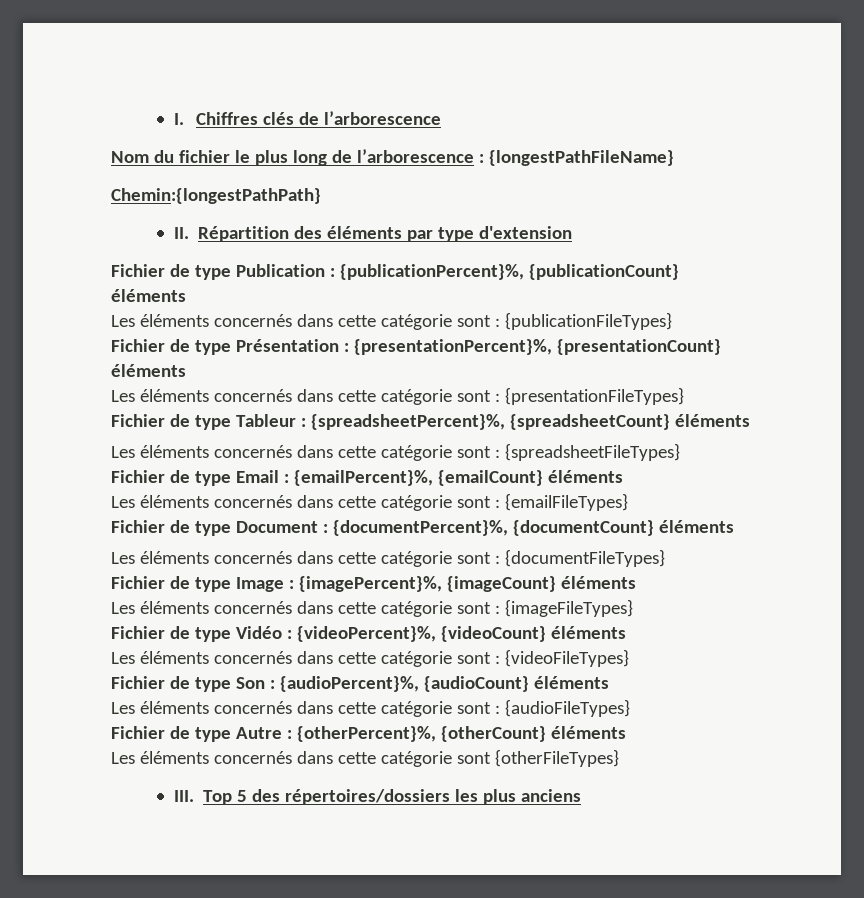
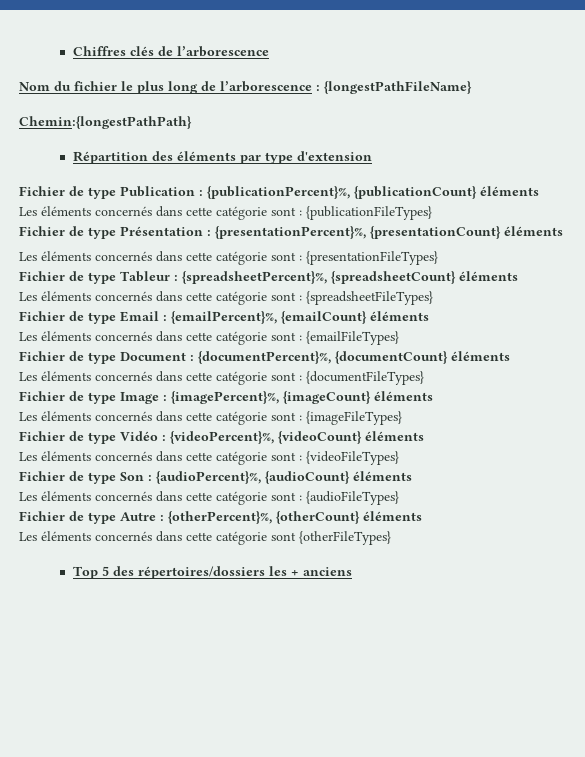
- I. Chiffres clés de l’arborescence
+ Chiffres clés de l’arborescence
- II. Répartition des éléments par type d'extension
+ Répartition des éléments par type d'extension
- III. Top 5 des répertoires/dossiers les plus anciens
+ Top 5 des répertoires/dossiers les + anciens

